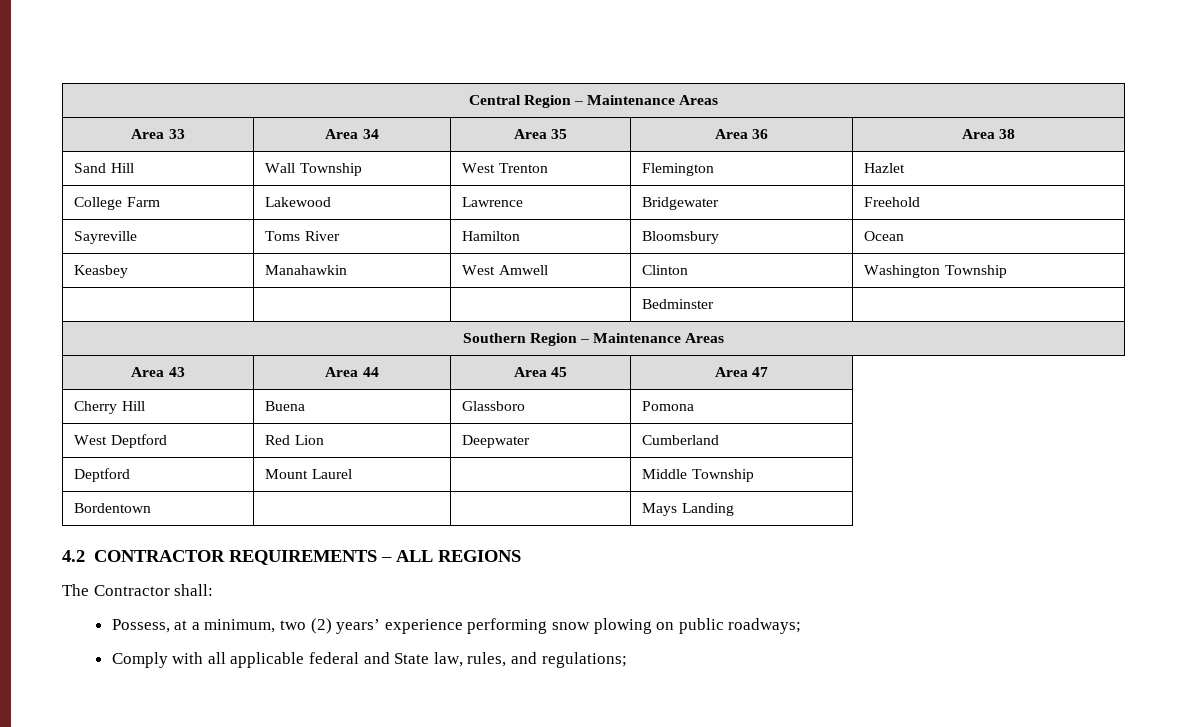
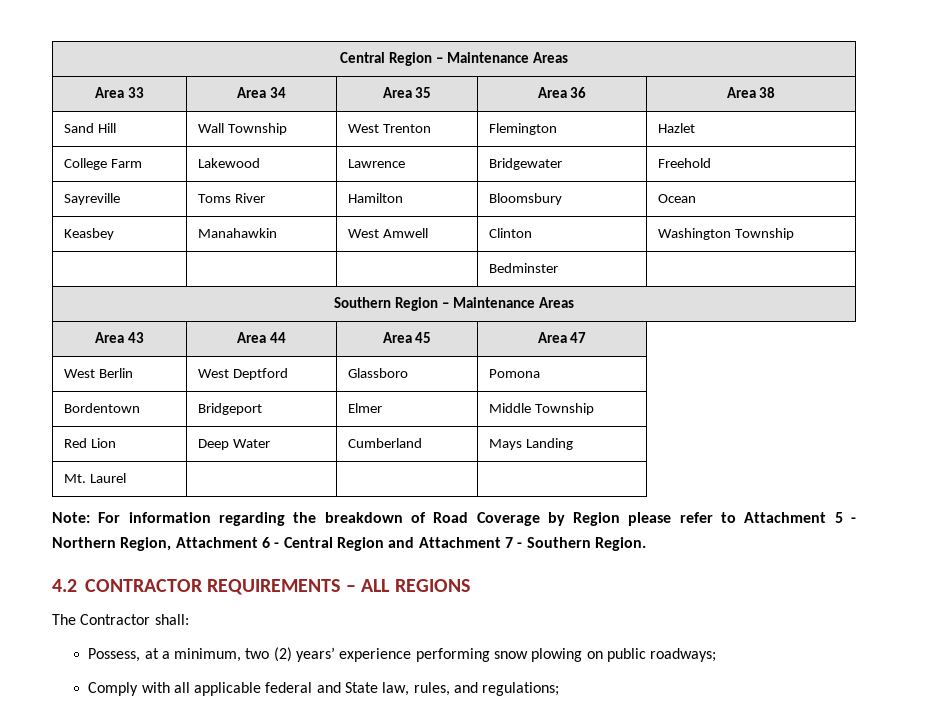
- Cherry Hill | Buena | Glassboro | Pomona
- West Deptford | Red Lion | Deepwater | Cumberland
- Deptford | Mount Laurel | | Middle Township
- Bordentown | | | Mays Landing
+ West Berlin | West Deptford | Glassboro | Pomona
+ Bordentown | Bridgeport | Elmer | Middle Township
+ Red Lion | Deep Water | Cumberland | Mays Landing
+ Mt. Laurel | | |
+ Note: For information regarding the breakdown of Road Coverage by Region please refer to Attachment 5 - Northern Region, Attachment 6 - Central Region and Attachment 7 - Southern Region.

